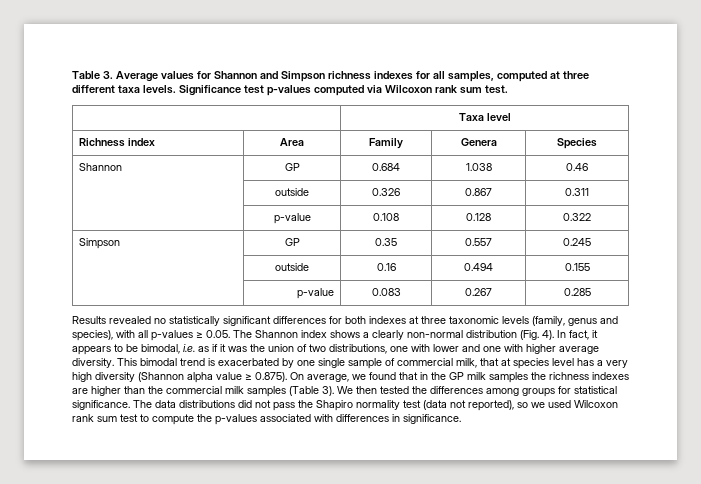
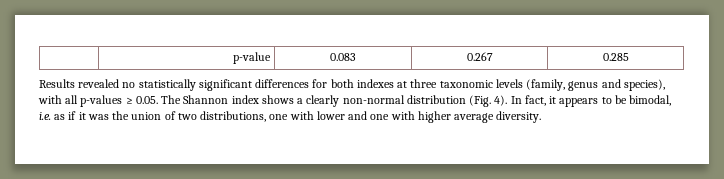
- Table 3. Average values for Shannon and Simpson richness indexes for all samples, computed at three different taxa levels. Significance test p-values computed via Wilcoxon rank sum test.
- | Taxa level
- Richness index | Area | Family | Genera | Species
- Shannon | GP | 0.684 | 1.038 | 0.46
- | outside | 0.326 | 0.867 | 0.311
- | p-value | 0.108 | 0.128 | 0.322
- Simpson | GP | 0.35 | 0.557 | 0.245
- | outside | 0.16 | 0.494 | 0.155
- This bimodal trend is exacerbated by one single sample of commercial milk, that at species level has a very high diversity (Shannon alpha value ≥ 0.875). On average, we found that in the GP milk samples the richness indexes are higher than the commercial milk samples (Table 3). We then tested the differences among groups for statistical significance. The data distributions did not pass the Shapiro normality test (data not reported), so we used Wilcoxon rank sum test to compute the p-values associated with differences in significance.

